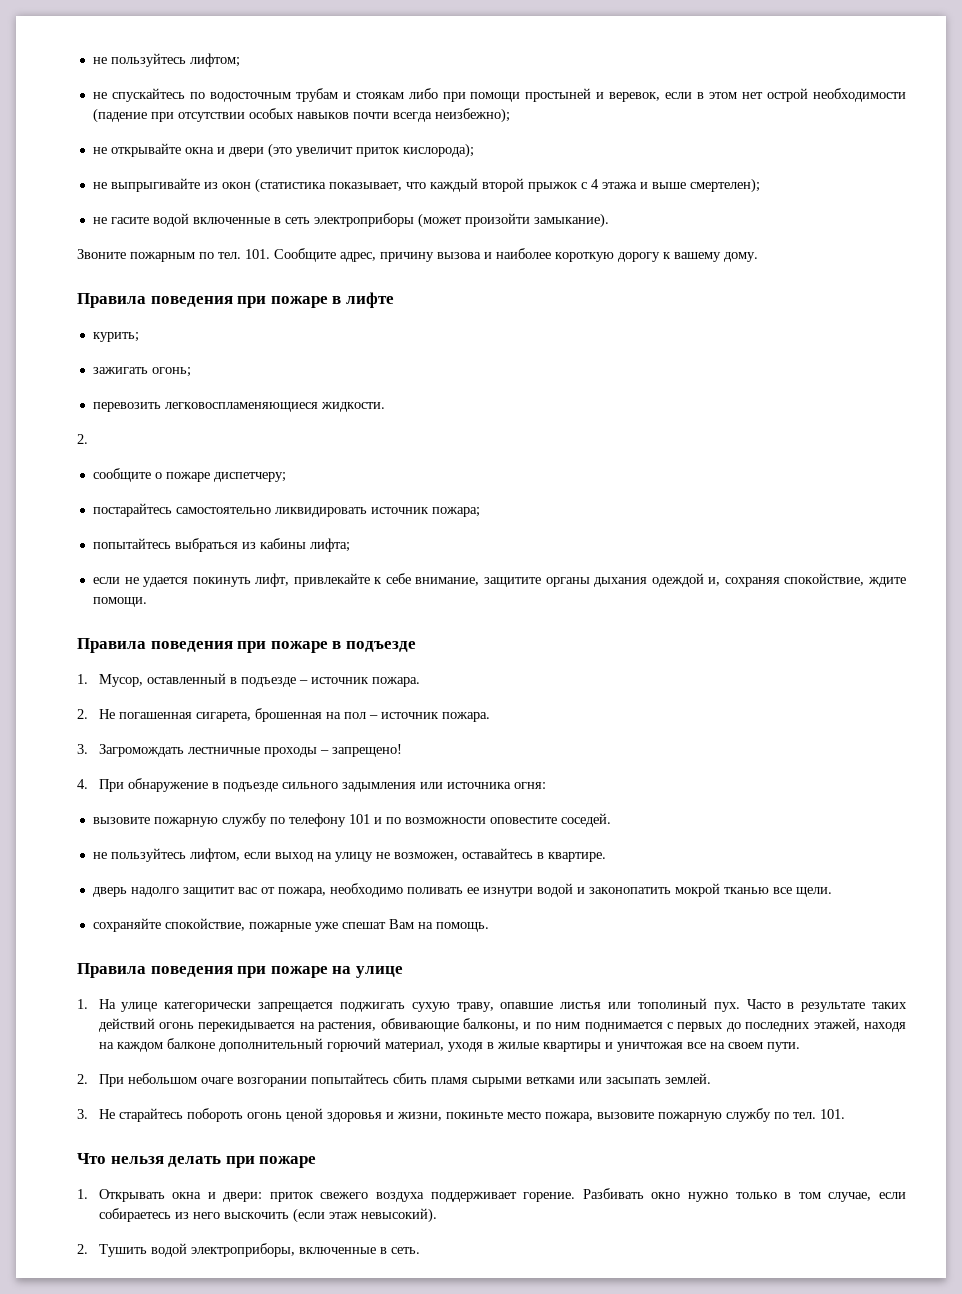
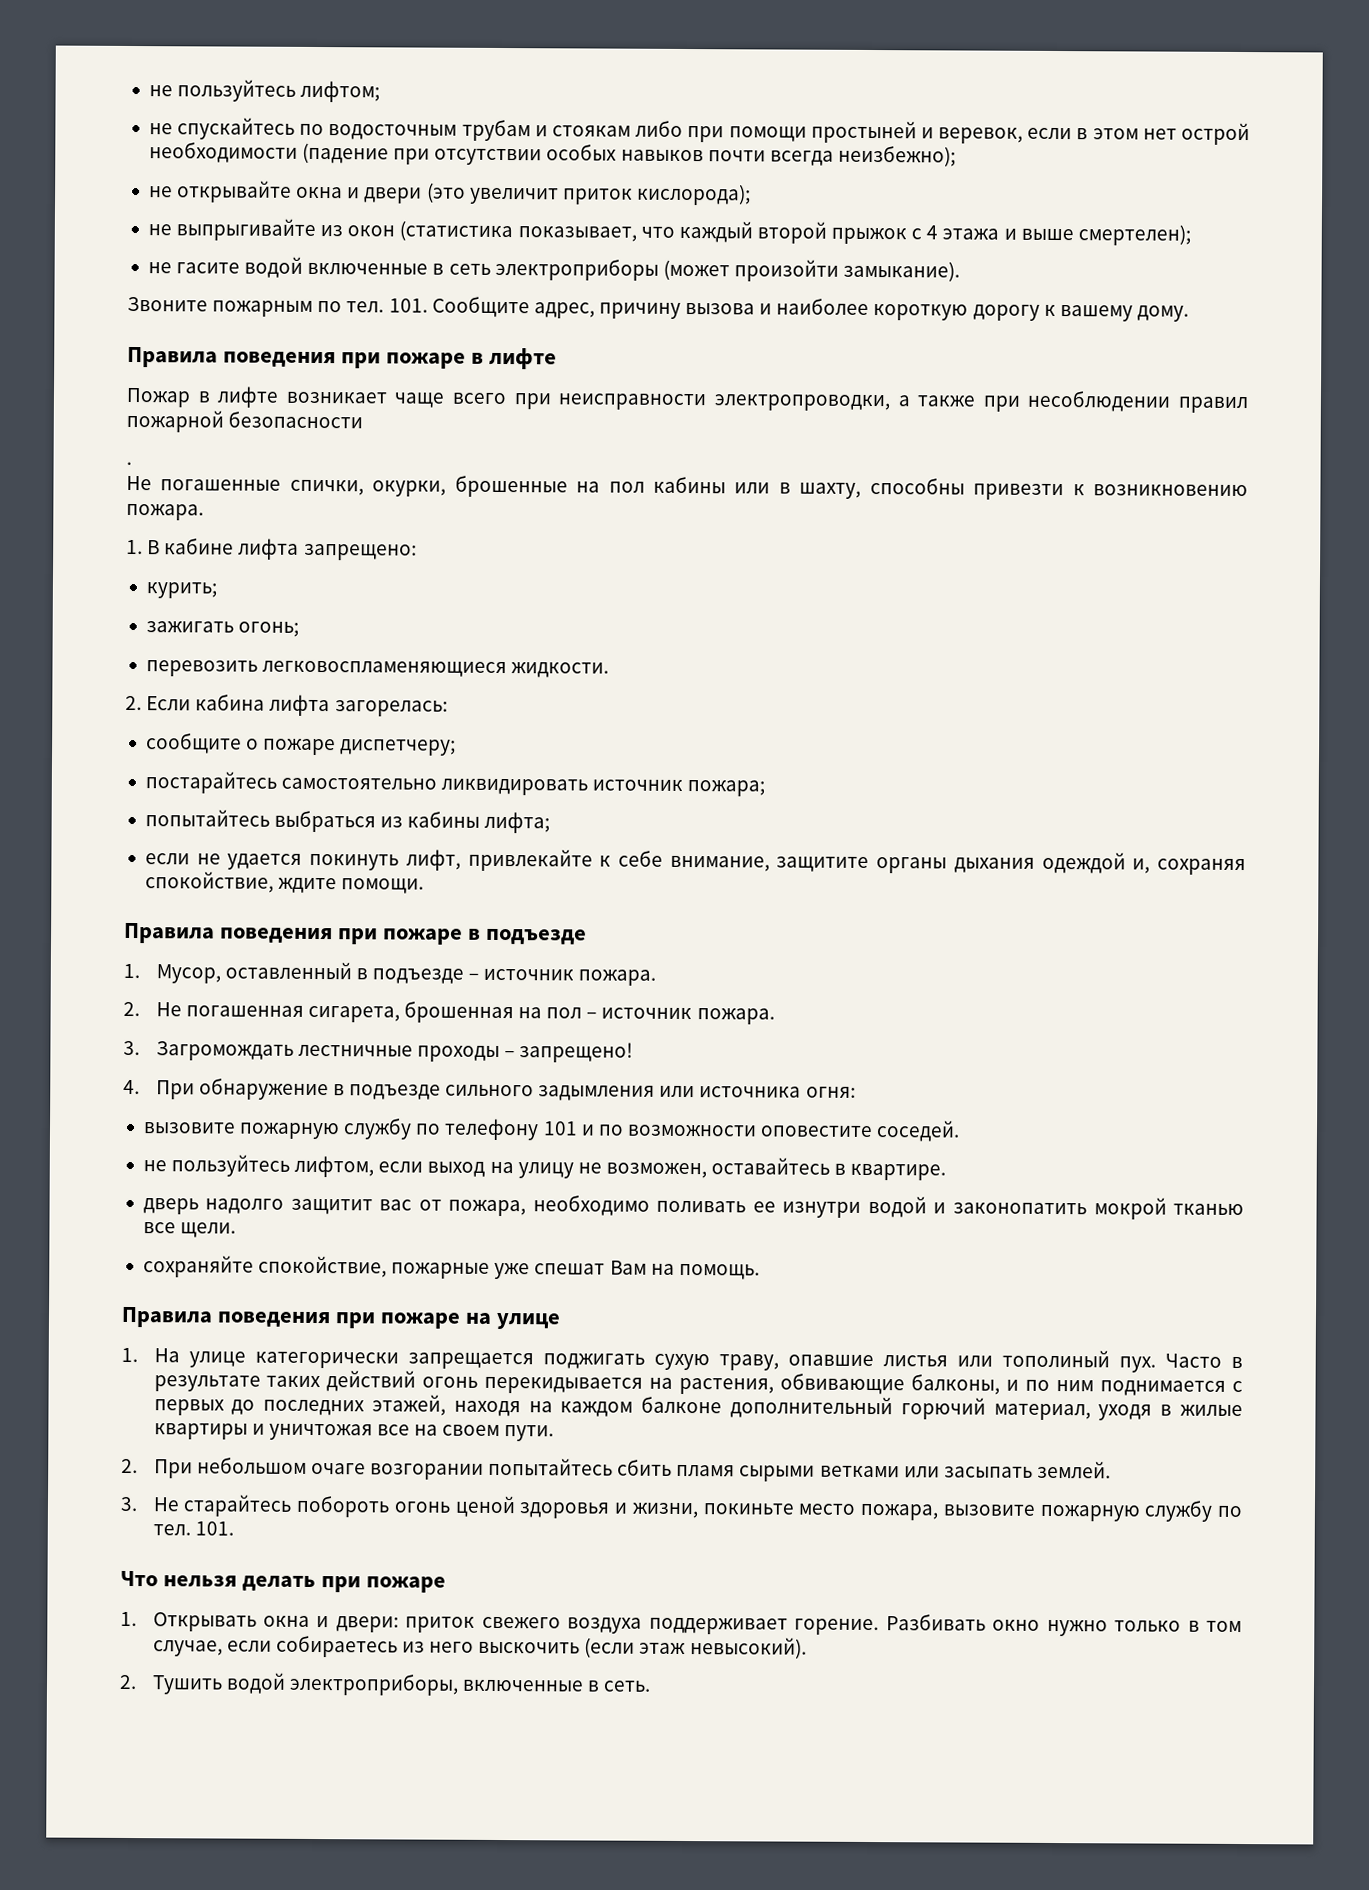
+ Пожар в лифте возникает чаще всего при неисправности электропроводки, а также при несоблюдении правил пожарной безопасности
+ .
+ Не погашенные спички, окурки, брошенные на пол кабины или в шахту, способны привезти к возникновению пожара.
+ 1. В кабине лифта запрещено:
  перевозить легковоспламеняющиеся жидкости.
- 2.
+ 2. Если кабина лифта загорелась:

